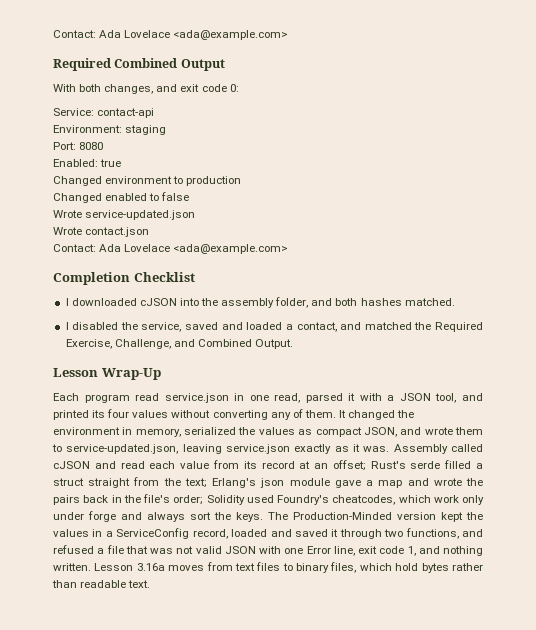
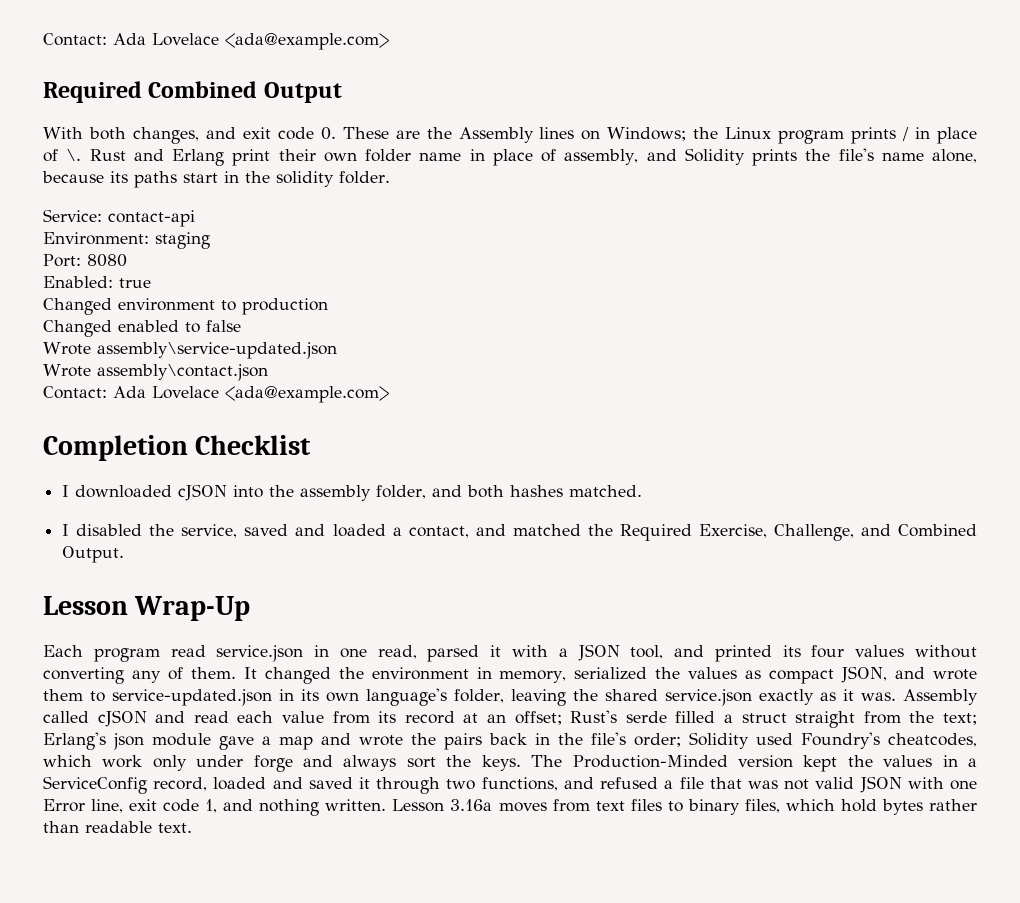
- With both changes, and exit code 0:
+ With both changes, and exit code 0. These are the Assembly lines on Windows; the Linux program prints / in place of \. Rust and Erlang print their own folder name in place of assembly, and Solidity prints the file's name alone, because its paths start in the solidity folder.
- Wrote service-updated.json
- Wrote contact.json
+ Wrote assembly\service-updated.json
+ Wrote assembly\contact.json
- It changed the environment in memory, serialized the values as compact JSON, and wrote them to service-updated.json, leaving service.json exactly as it was.
+ It changed the environment in memory, serialized the values as compact JSON, and wrote them to service-updated.json in its own language's folder, leaving the shared service.json exactly as it was.

